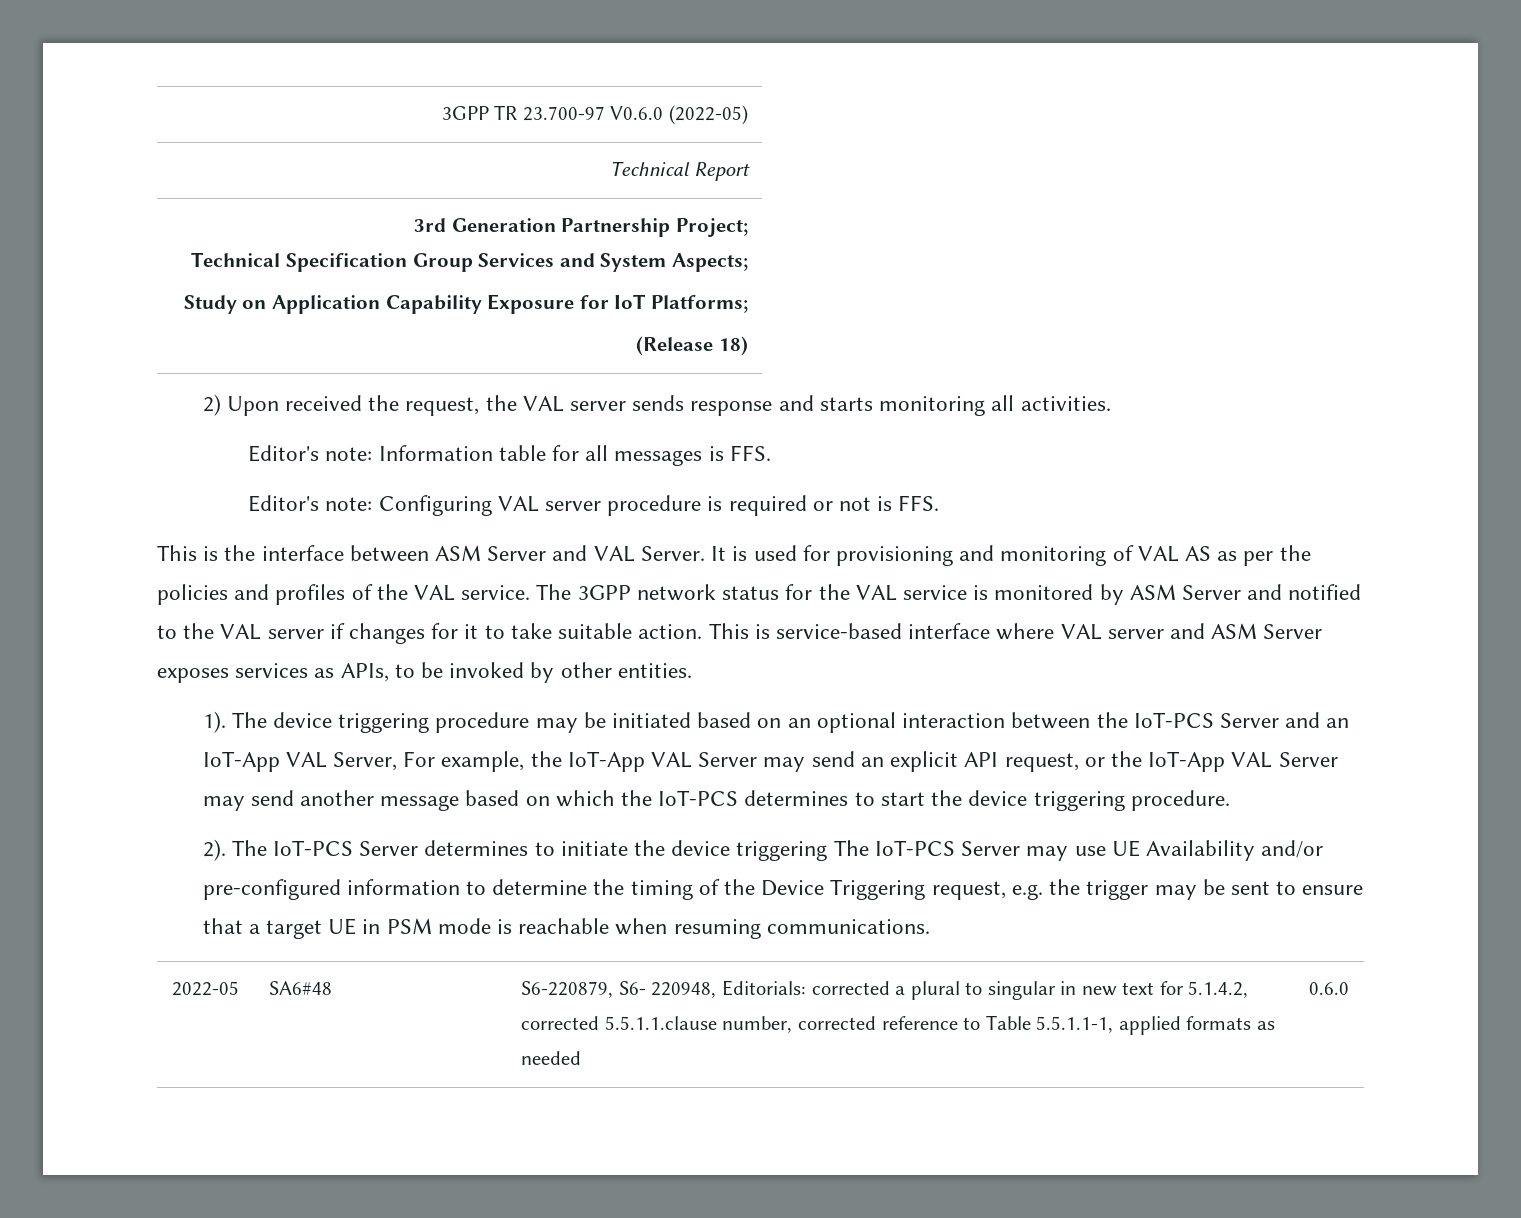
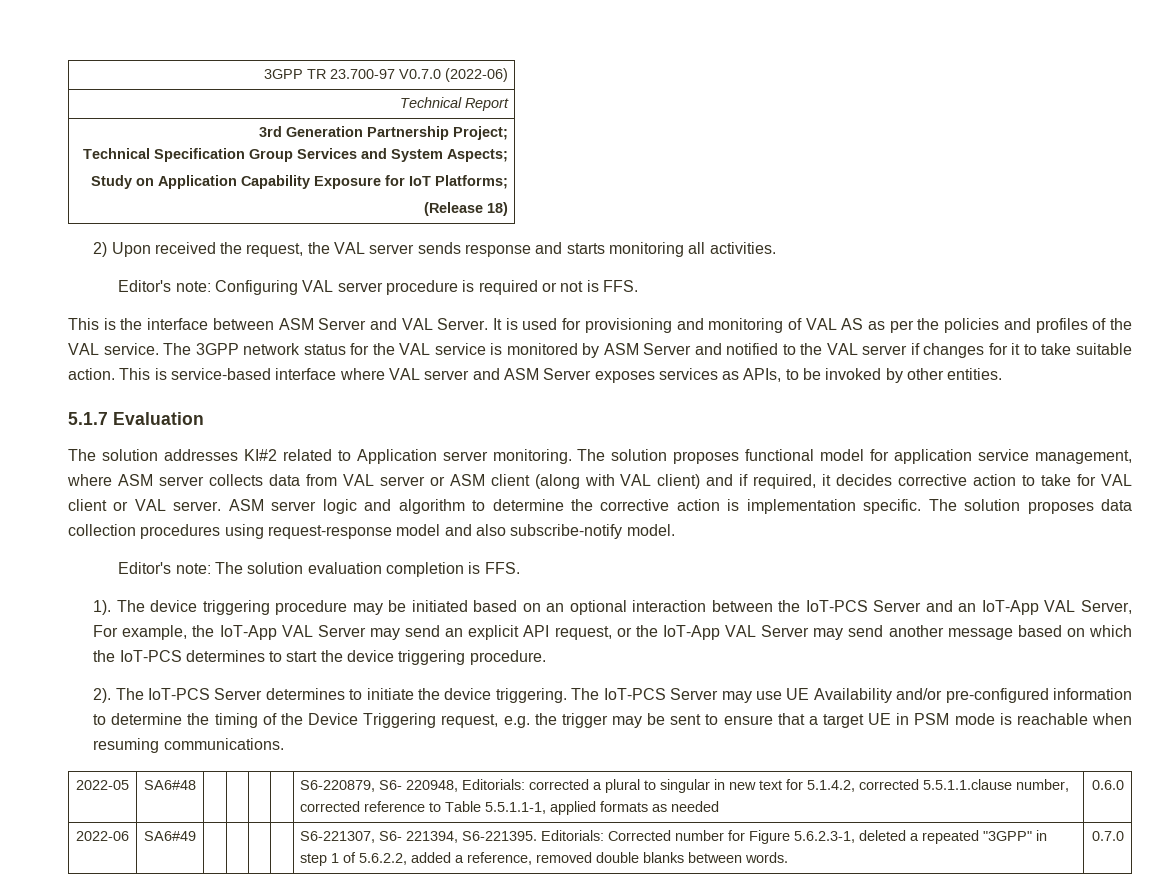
- 3GPP TR 23.700-97 V0.6.0 (2022-05)
+ 3GPP TR 23.700-97 V0.7.0 (2022-06)
- Editor's note: Information table for all messages is FFS.
+ 5.1.7 Evaluation
+ The solution addresses KI#2 related to Application server monitoring. The solution proposes functional model for application service management, where ASM server collects data from VAL server or ASM client (along with VAL client) and if required, it decides corrective action to take for VAL client or VAL server. ASM server logic and algorithm to determine the corrective action is implementation specific. The solution proposes data collection procedures using request-response model and also subscribe-notify model.
+ Editor's note: The solution evaluation completion is FFS.
- The IoT-PCS Server determines to initiate the device triggering The IoT-PCS Server may use UE Availability and/or pre-configured information to determine the timing of the Device Triggering request, e.g. the trigger may be sent to ensure that a target UE in PSM mode is reachable when resuming communications.
+ The IoT-PCS Server determines to initiate the device triggering. The IoT-PCS Server may use UE Availability and/or pre-configured information to determine the timing of the Device Triggering request, e.g. the trigger may be sent to ensure that a target UE in PSM mode is reachable when resuming communications.
+ 2022-06 | SA6#49 | | | | | S6-221307, S6- 221394, S6-221395. Editorials: Corrected number for Figure 5.6.2.3-1, deleted a repeated "3GPP" in step 1 of 5.6.2.2, added a reference, removed double blanks between words. | 0.7.0

